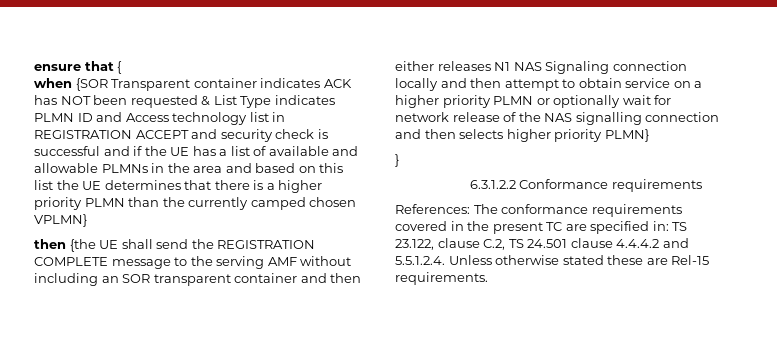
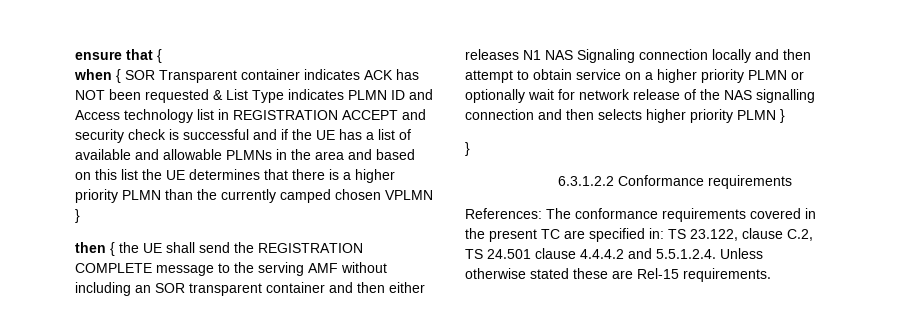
- when {SOR Transparent container indicates ACK has NOT been requested & List Type indicates PLMN ID and Access technology list in REGISTRATION ACCEPT and security check is successful and if the UE has a list of available and allowable PLMNs in the area and based on this list the UE determines that there is a higher priority PLMN than the currently camped chosen VPLMN}
- then {the UE shall send the REGISTRATION COMPLETE message to the serving AMF without including an SOR transparent container and then either releases N1 NAS Signaling connection locally and then attempt to obtain service on a higher priority PLMN or optionally wait for network release of the NAS signalling connection and then selects higher priority PLMN}
+ when { SOR Transparent container indicates ACK has NOT been requested & List Type indicates PLMN ID and Access technology list in REGISTRATION ACCEPT and security check is successful and if the UE has a list of available and allowable PLMNs in the area and based on this list the UE determines that there is a higher priority PLMN than the currently camped chosen VPLMN }
+ then { the UE shall send the REGISTRATION COMPLETE message to the serving AMF without including an SOR transparent container and then either releases N1 NAS Signaling connection locally and then attempt to obtain service on a higher priority PLMN or optionally wait for network release of the NAS signalling connection and then selects higher priority PLMN }

